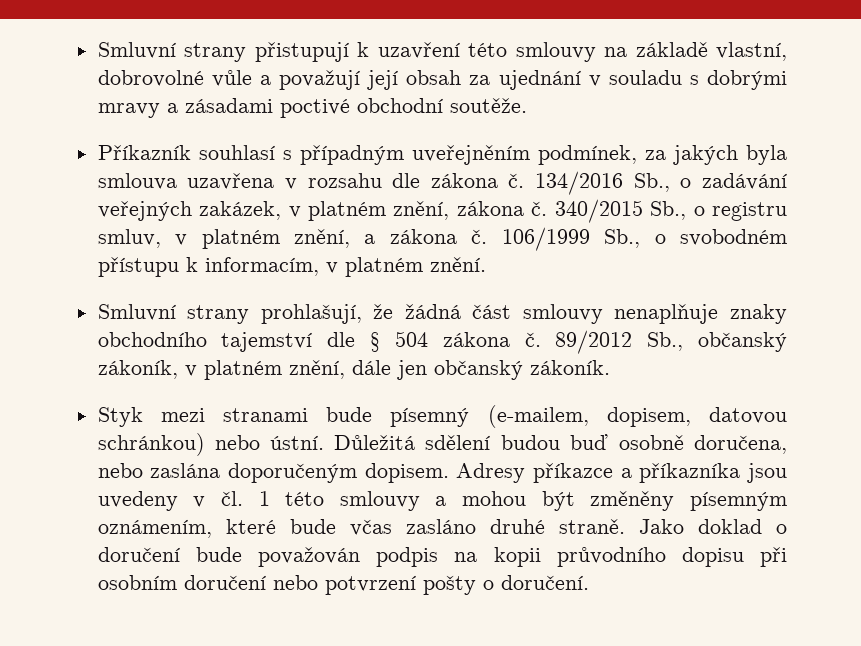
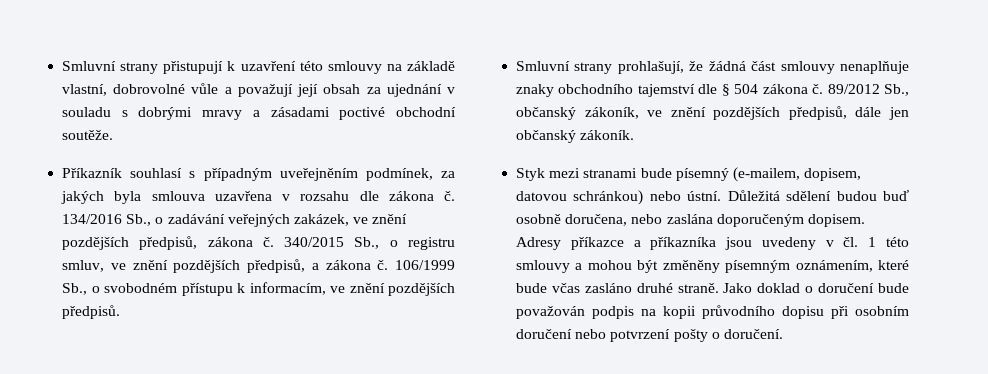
- 134/2016 Sb., o zadávání veřejných zakázek, v platném znění, zákona č.
+ 134/2016 Sb., o zadávání veřejných zakázek, ve znění pozdějších předpisů, zákona č.
- 340/2015 Sb., o registru smluv, v platném znění, a zákona č.
+ 340/2015 Sb., o registru smluv, ve znění pozdějších předpisů, a zákona č.
- 106/1999 Sb., o svobodném přístupu k informacím, v platném znění.
+ 106/1999 Sb., o svobodném přístupu k informacím, ve znění pozdějších předpisů.
- 89/2012 Sb., občanský zákoník, v platném znění, dále jen občanský zákoník.
+ 89/2012 Sb., občanský zákoník, ve znění pozdějších předpisů, dále jen občanský zákoník.

